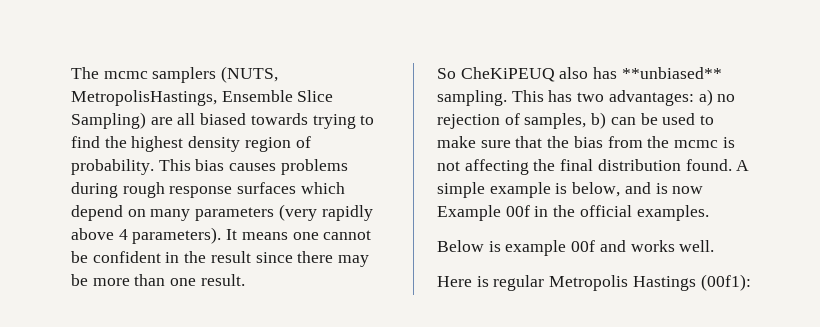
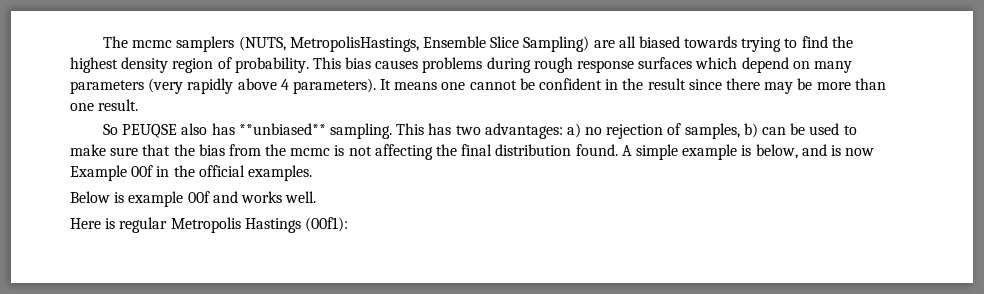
- So CheKiPEUQ also has **unbiased** sampling.
+ So PEUQSE also has **unbiased** sampling.

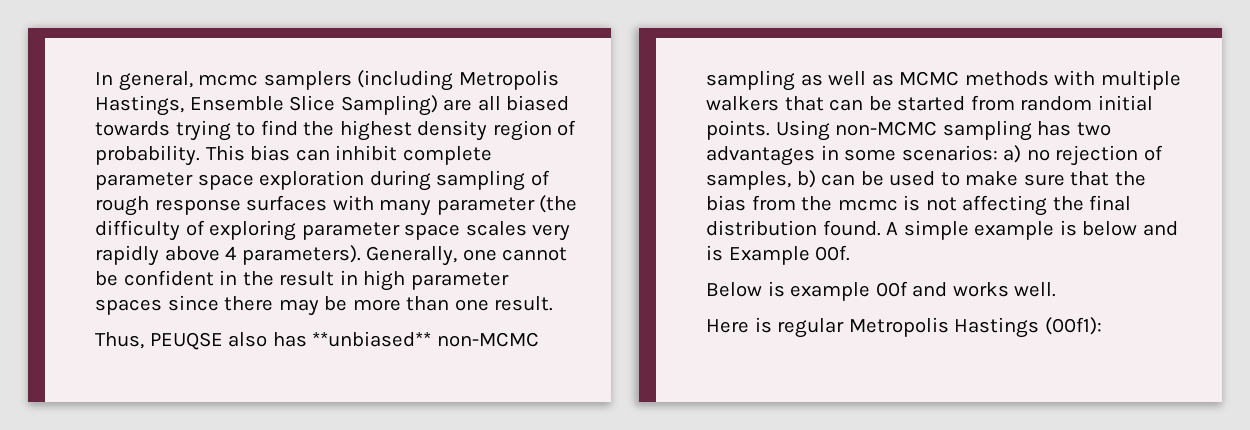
- The mcmc samplers (NUTS, MetropolisHastings, Ensemble Slice Sampling) are all biased towards trying to find the highest density region of probability.
+ In general, mcmc samplers (including Metropolis Hastings, Ensemble Slice Sampling) are all biased towards trying to find the highest density region of probability.
- This bias causes problems during rough response surfaces which depend on many parameters (very rapidly above 4 parameters).
+ This bias can inhibit complete parameter space exploration during sampling of rough response surfaces with many parameter (the difficulty of exploring parameter space scales very rapidly above 4 parameters).
- It means one cannot be confident in the result since there may be more than one result.
+ Generally, one cannot be confident in the result in high parameter spaces since there may be more than one result.
- So PEUQSE also has **unbiased** sampling. This has two advantages: a) no rejection of samples, b) can be used to make sure that the bias from the mcmc is not affecting the final distribution found.
+ Thus, PEUQSE also has **unbiased** non-MCMC sampling as well as MCMC methods with multiple walkers that can be started from random initial points. Using non-MCMC sampling has two advantages in some scenarios: a) no rejection of samples, b) can be used to make sure that the bias from the mcmc is not affecting the final distribution found.
- A simple example is below, and is now Example 00f in the official examples.
+ A simple example is below and is Example 00f.

